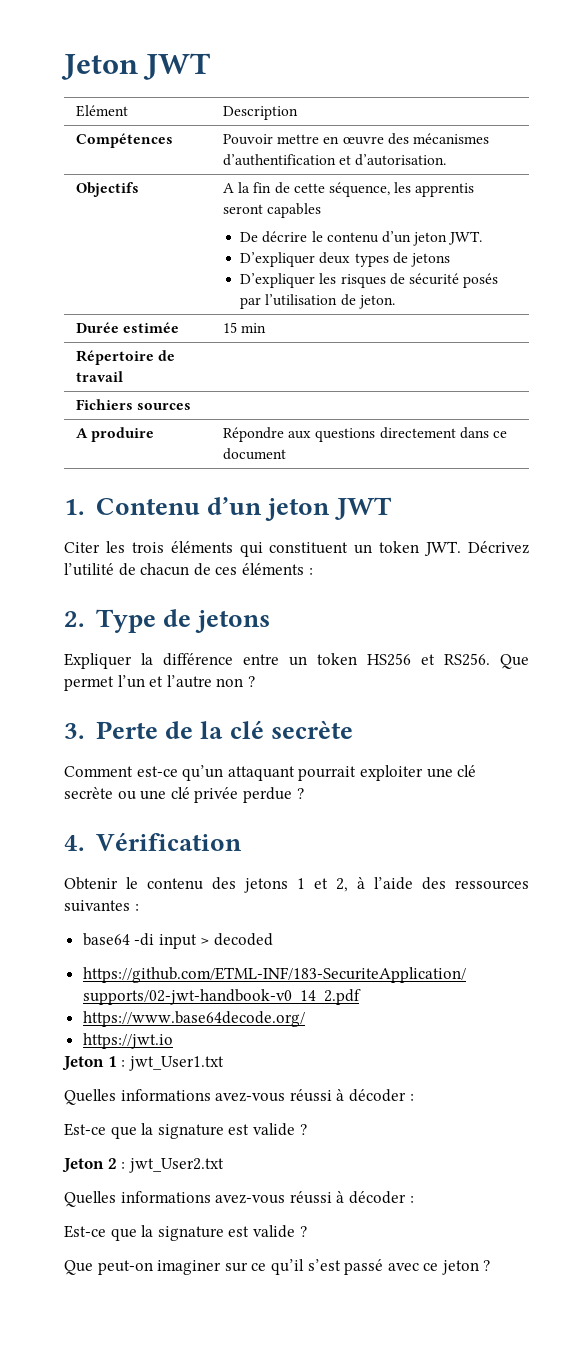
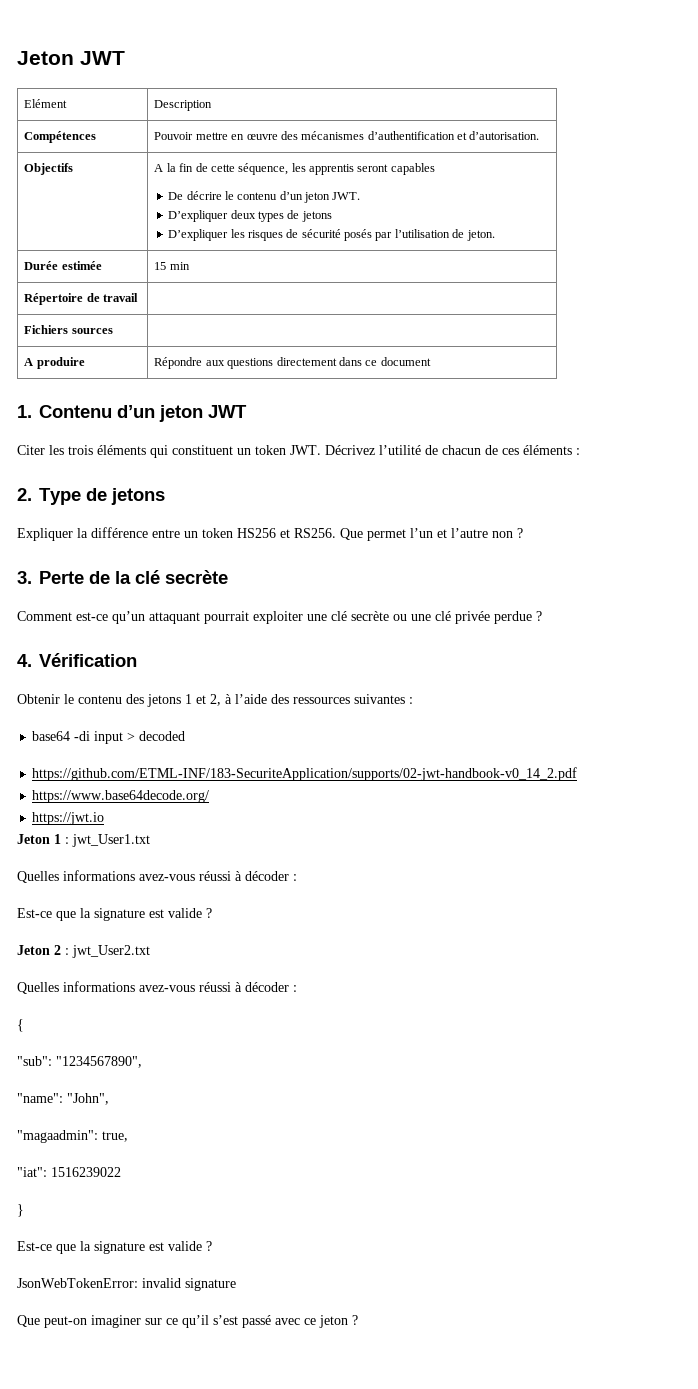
  Jeton 2 : jwt_User2.txt
  Quelles informations avez-vous réussi à décoder :
+ {
+ "sub": "1234567890",
+ "name": "John",
+ "magaadmin": true,
+ "iat": 1516239022
+ }
  Est-ce que la signature est valide ?
+ JsonWebTokenError: invalid signature

